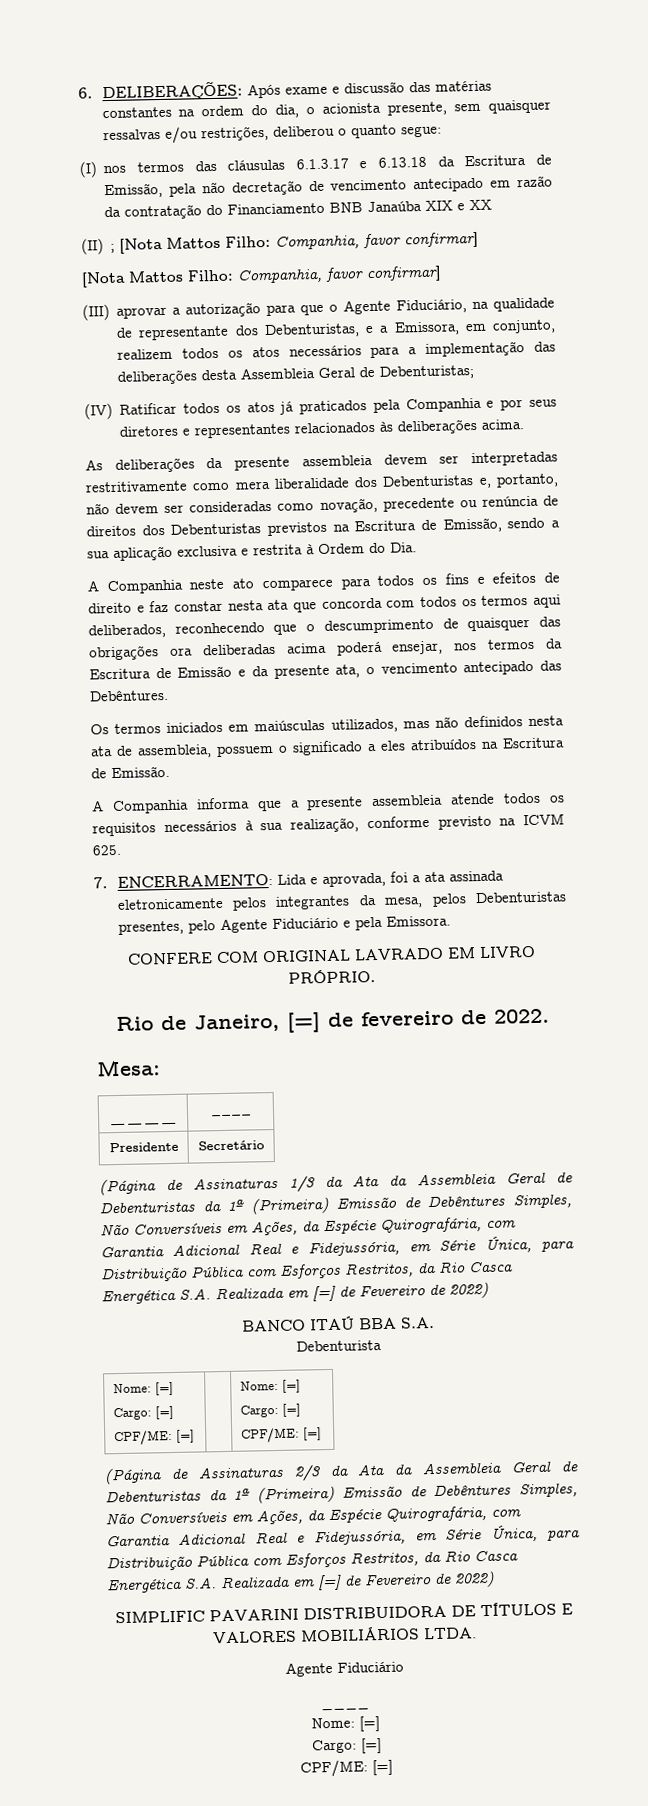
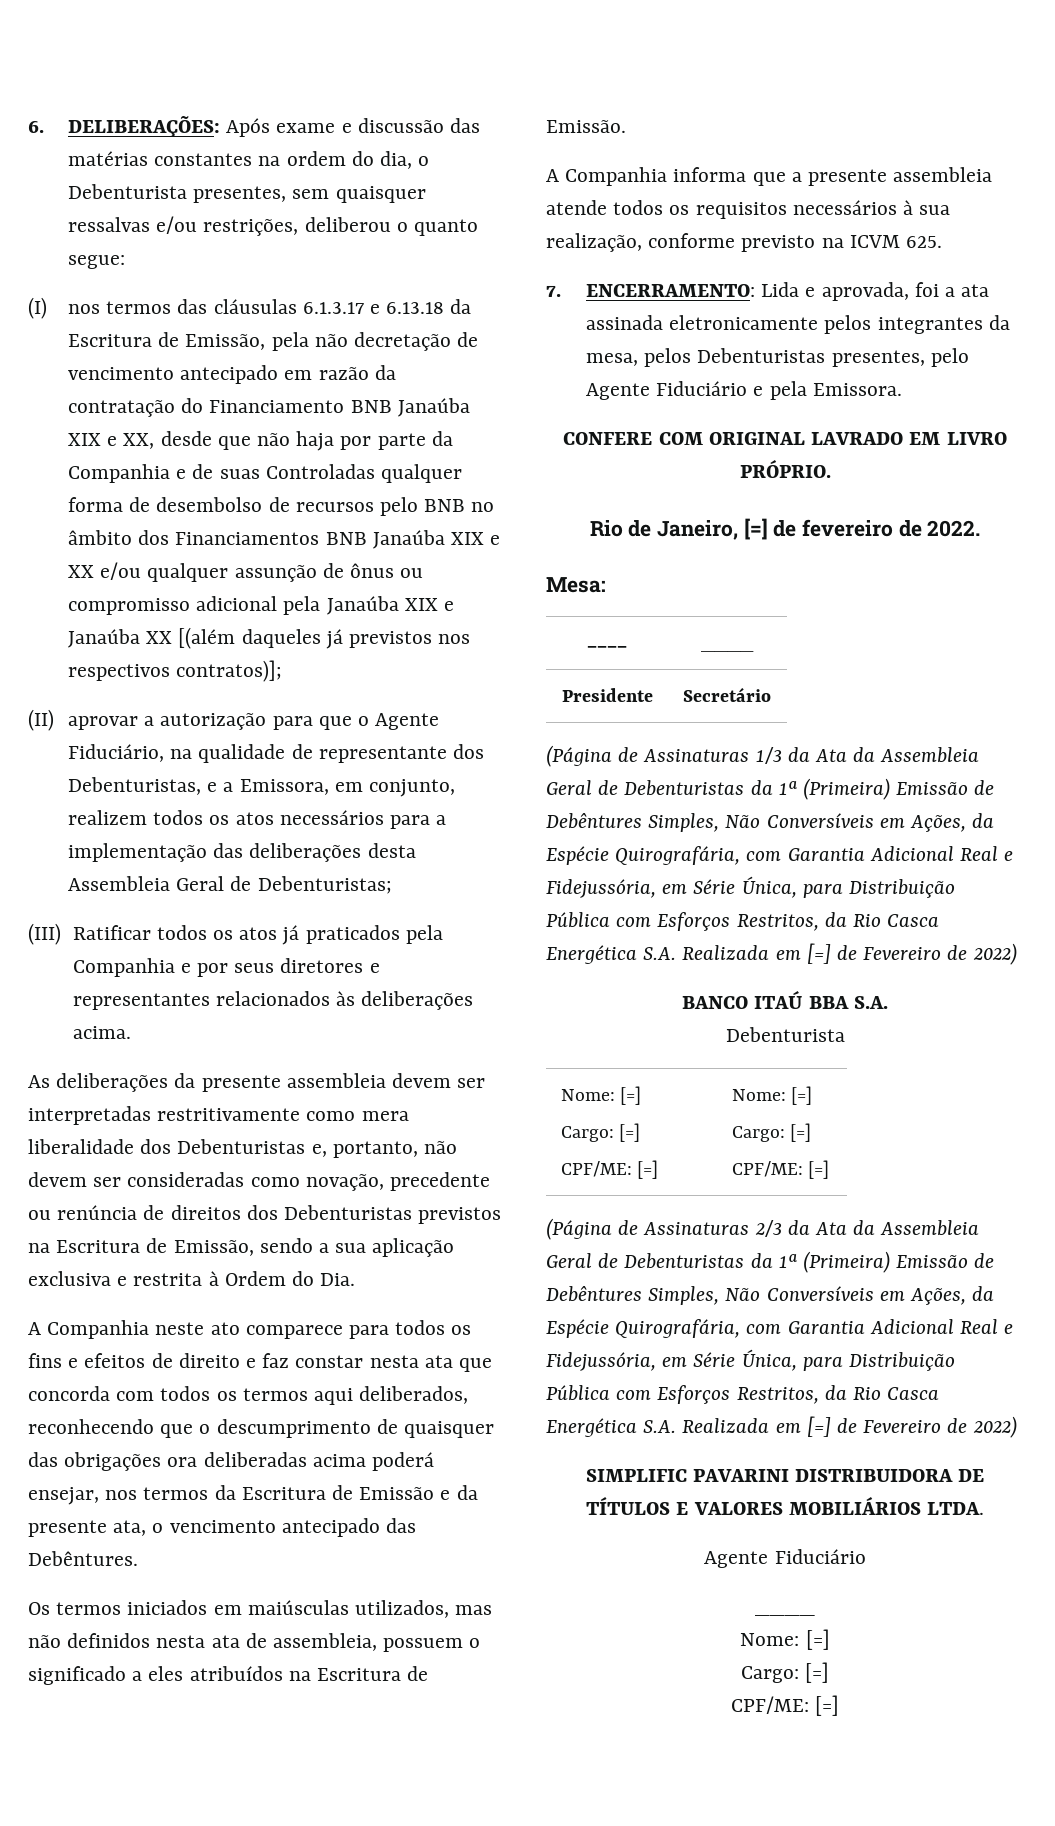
- 6. DELIBERAÇÕES: Após exame e discussão das matérias constantes na ordem do dia, o acionista presente, sem quaisquer ressalvas e/ou restrições, deliberou o quanto segue:
+ 6. DELIBERAÇÕES: Após exame e discussão das matérias constantes na ordem do dia, o Debenturista presentes, sem quaisquer ressalvas e/ou restrições, deliberou o quanto segue:
- (I) nos termos das cláusulas 6.1.3.17 e 6.13.18 da Escritura de Emissão, pela não decretação de vencimento antecipado em razão da contratação do Financiamento BNB Janaúba XIX e XX
- (II) ; [Nota Mattos Filho: Companhia, favor confirmar]
- [Nota Mattos Filho: Companhia, favor confirmar]
- (III) aprovar a autorização para que o Agente Fiduciário, na qualidade de representante dos Debenturistas, e a Emissora, em conjunto, realizem todos os atos necessários para a implementação das deliberações desta Assembleia Geral de Debenturistas;
+ (I) nos termos das cláusulas 6.1.3.17 e 6.13.18 da Escritura de Emissão, pela não decretação de vencimento antecipado em razão da contratação do Financiamento BNB Janaúba XIX e XX, desde que não haja por parte da Companhia e de suas Controladas qualquer forma de desembolso de recursos pelo BNB no âmbito dos Financiamentos BNB Janaúba XIX e XX e/ou qualquer assunção de ônus ou compromisso adicional pela Janaúba XIX e Janaúba XX [(além daqueles já previstos nos respectivos contratos)];
+ (II) aprovar a autorização para que o Agente Fiduciário, na qualidade de representante dos Debenturistas, e a Emissora, em conjunto, realizem todos os atos necessários para a implementação das deliberações desta Assembleia Geral de Debenturistas;
- (IV) Ratificar todos os atos já praticados pela Companhia e por seus diretores e representantes relacionados às deliberações acima.
+ (III) Ratificar todos os atos já praticados pela Companhia e por seus diretores e representantes relacionados às deliberações acima.

